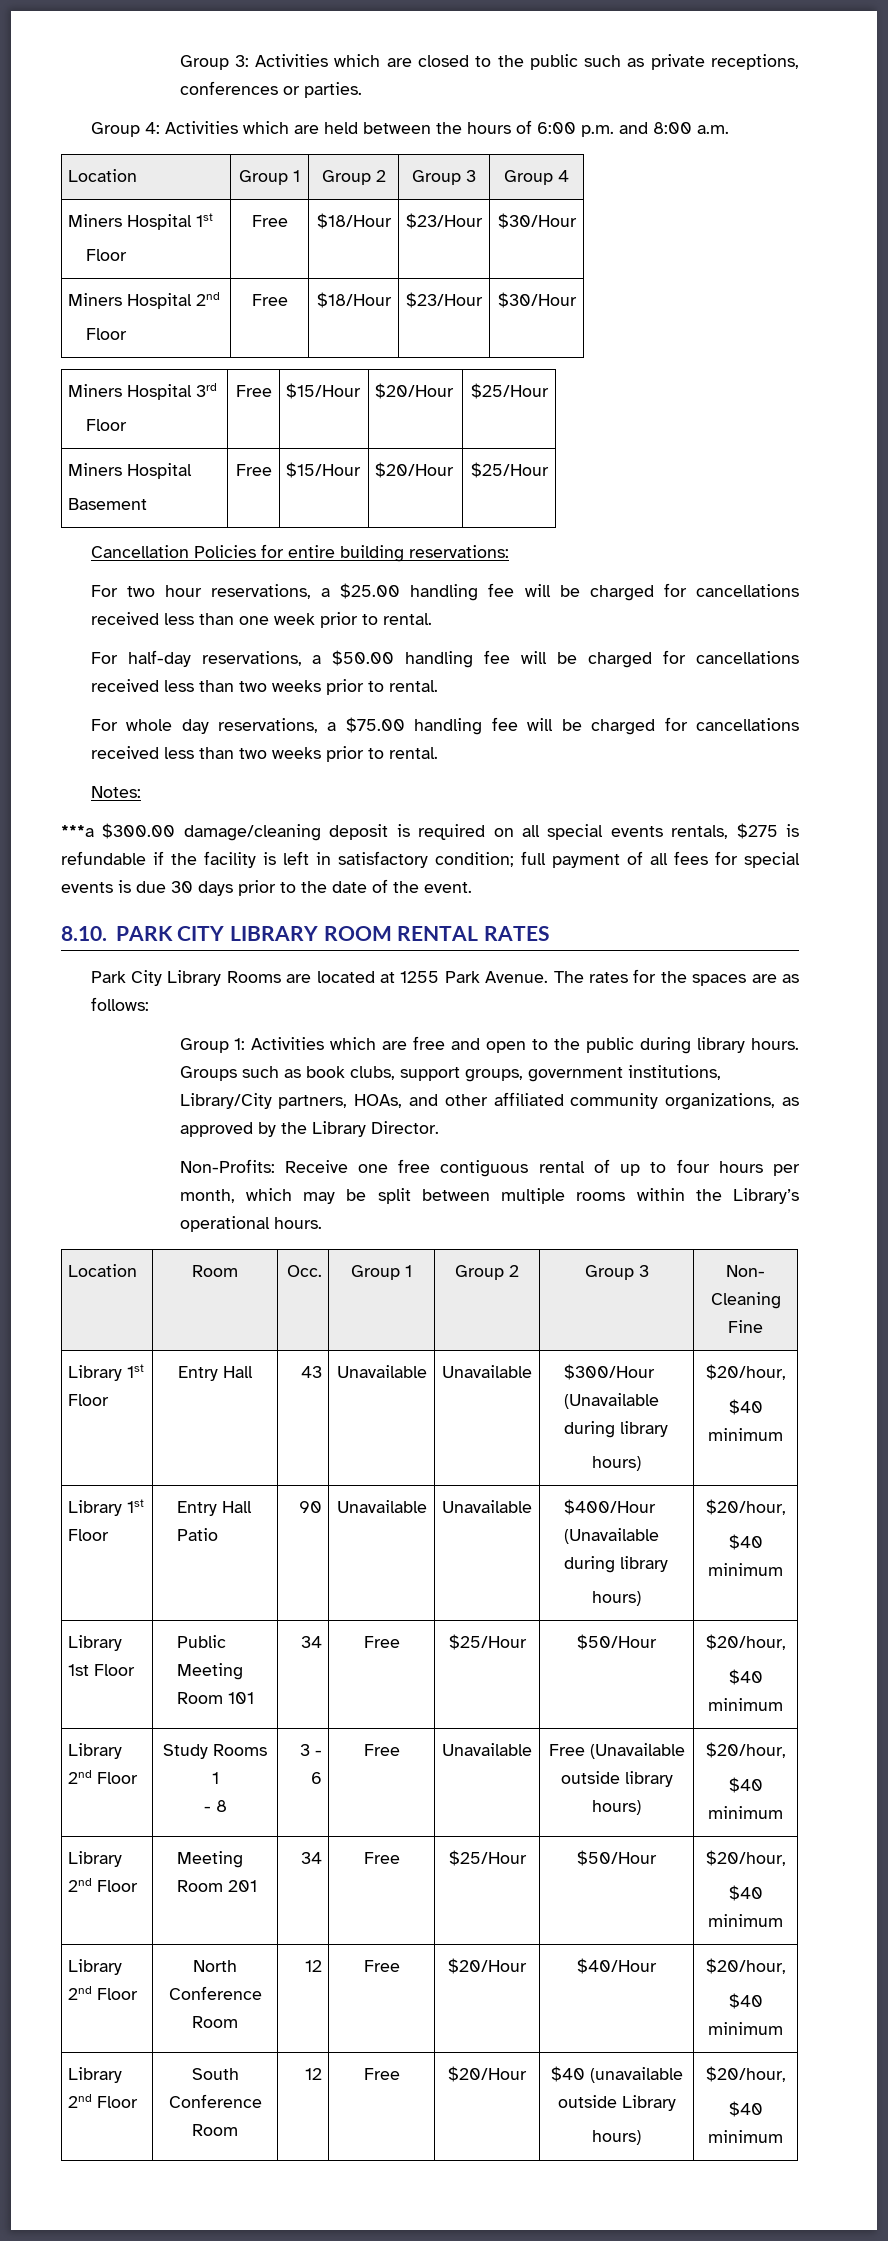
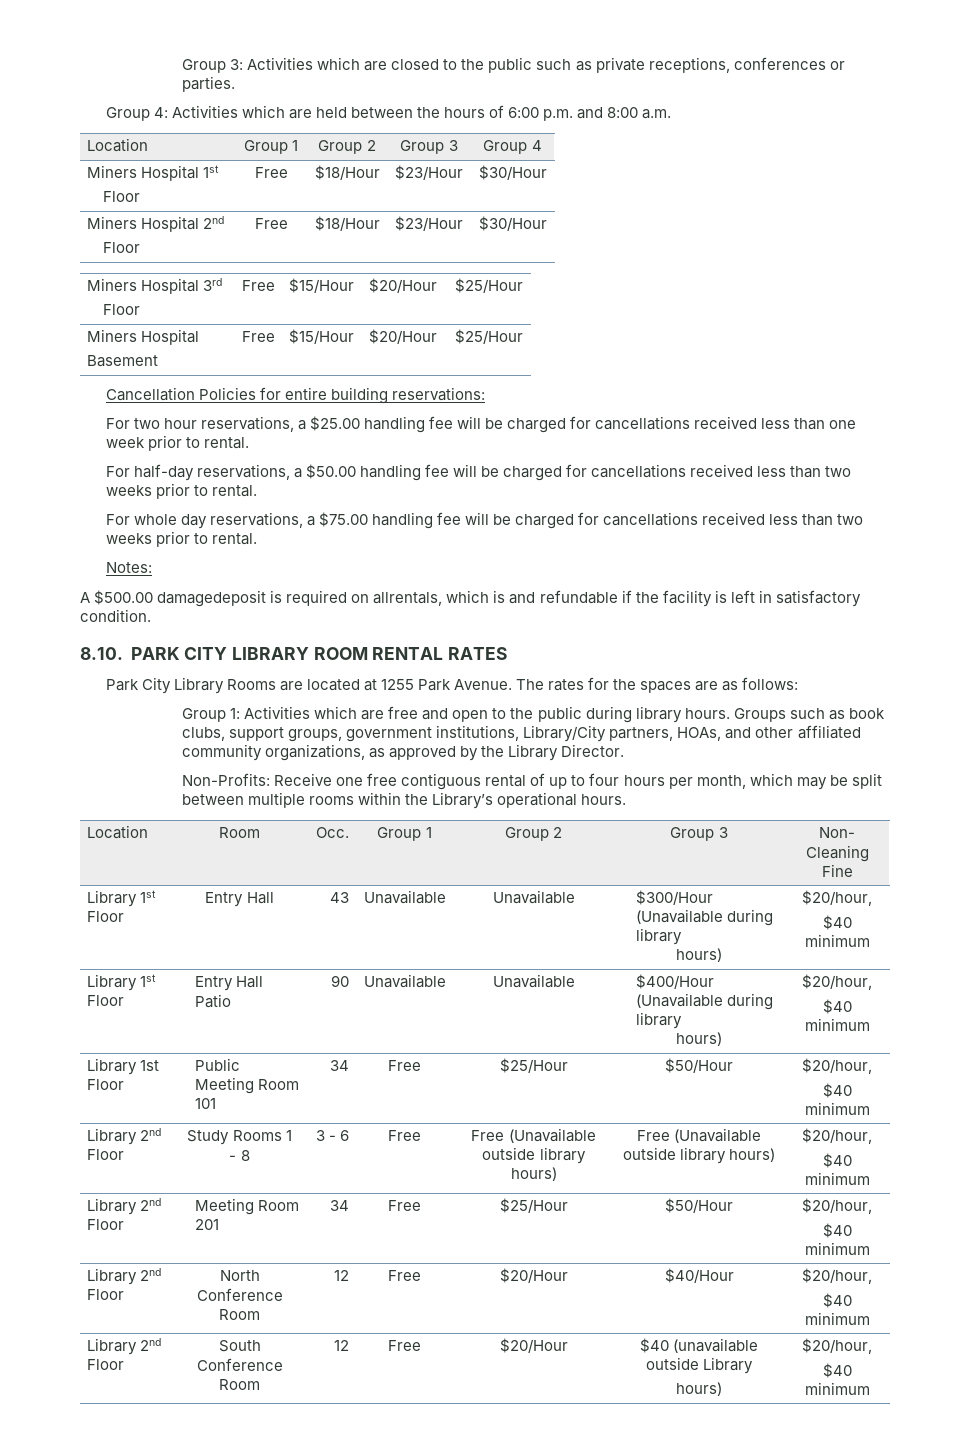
- ***a $300.00 damage/cleaning deposit is required on all special events rentals, $275 is refundable if the facility is left in satisfactory condition; full payment of all fees for special events is due 30 days prior to the date of the event.
+ A $500.00 damagedeposit is required on allrentals, which is and refundable if the facility is left in satisfactory condition.
  Library 2nd Floor | Study Rooms 1
- - 8 | 3 - 6 | Free | Unavailable | Free (Unavailable outside library hours) | $20/hour,
+ - 8 | 3 - 6 | Free | Free (Unavailable outside library hours) | Free (Unavailable outside library hours) | $20/hour,

